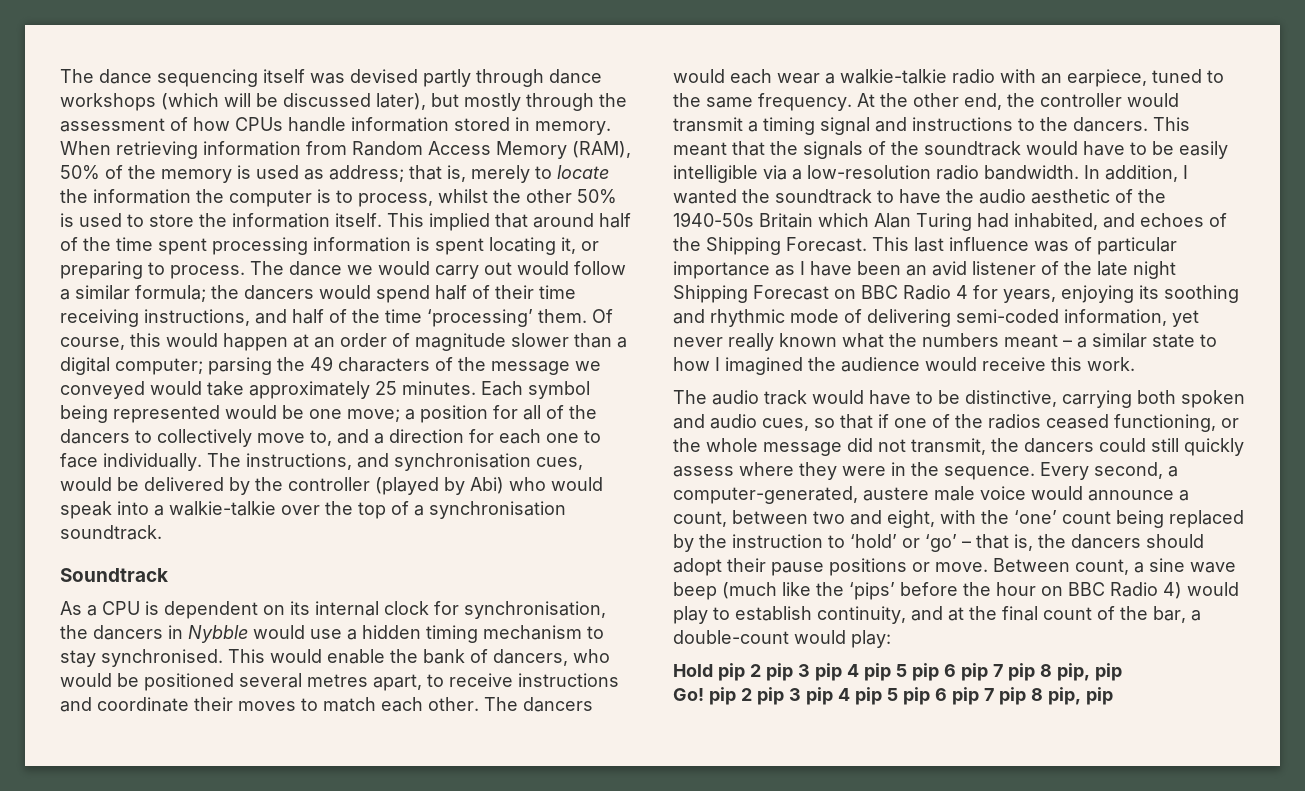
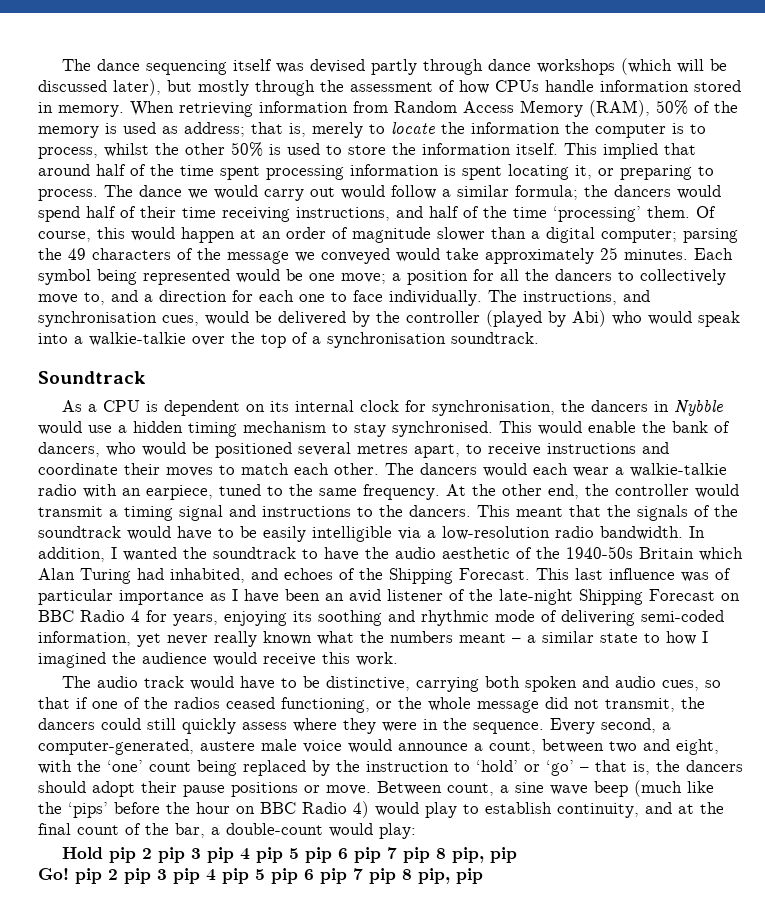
- Each symbol being represented would be one move; a position for all of the dancers to collectively move to, and a direction for each one to face individually.
+ Each symbol being represented would be one move; a position for all the dancers to collectively move to, and a direction for each one to face individually.
- This last influence was of particular importance as I have been an avid listener of the late night Shipping Forecast on BBC Radio 4 for years, enjoying its soothing and rhythmic mode of delivering semi-coded information, yet never really known what the numbers meant – a similar state to how I imagined the audience would receive this work.
+ This last influence was of particular importance as I have been an avid listener of the late-night Shipping Forecast on BBC Radio 4 for years, enjoying its soothing and rhythmic mode of delivering semi-coded information, yet never really known what the numbers meant – a similar state to how I imagined the audience would receive this work.

